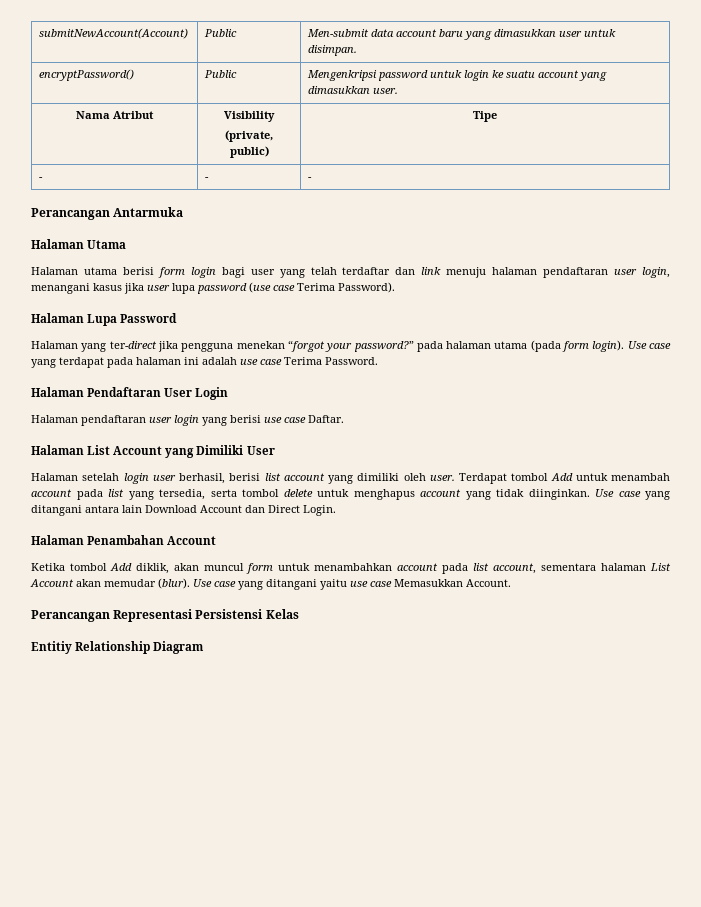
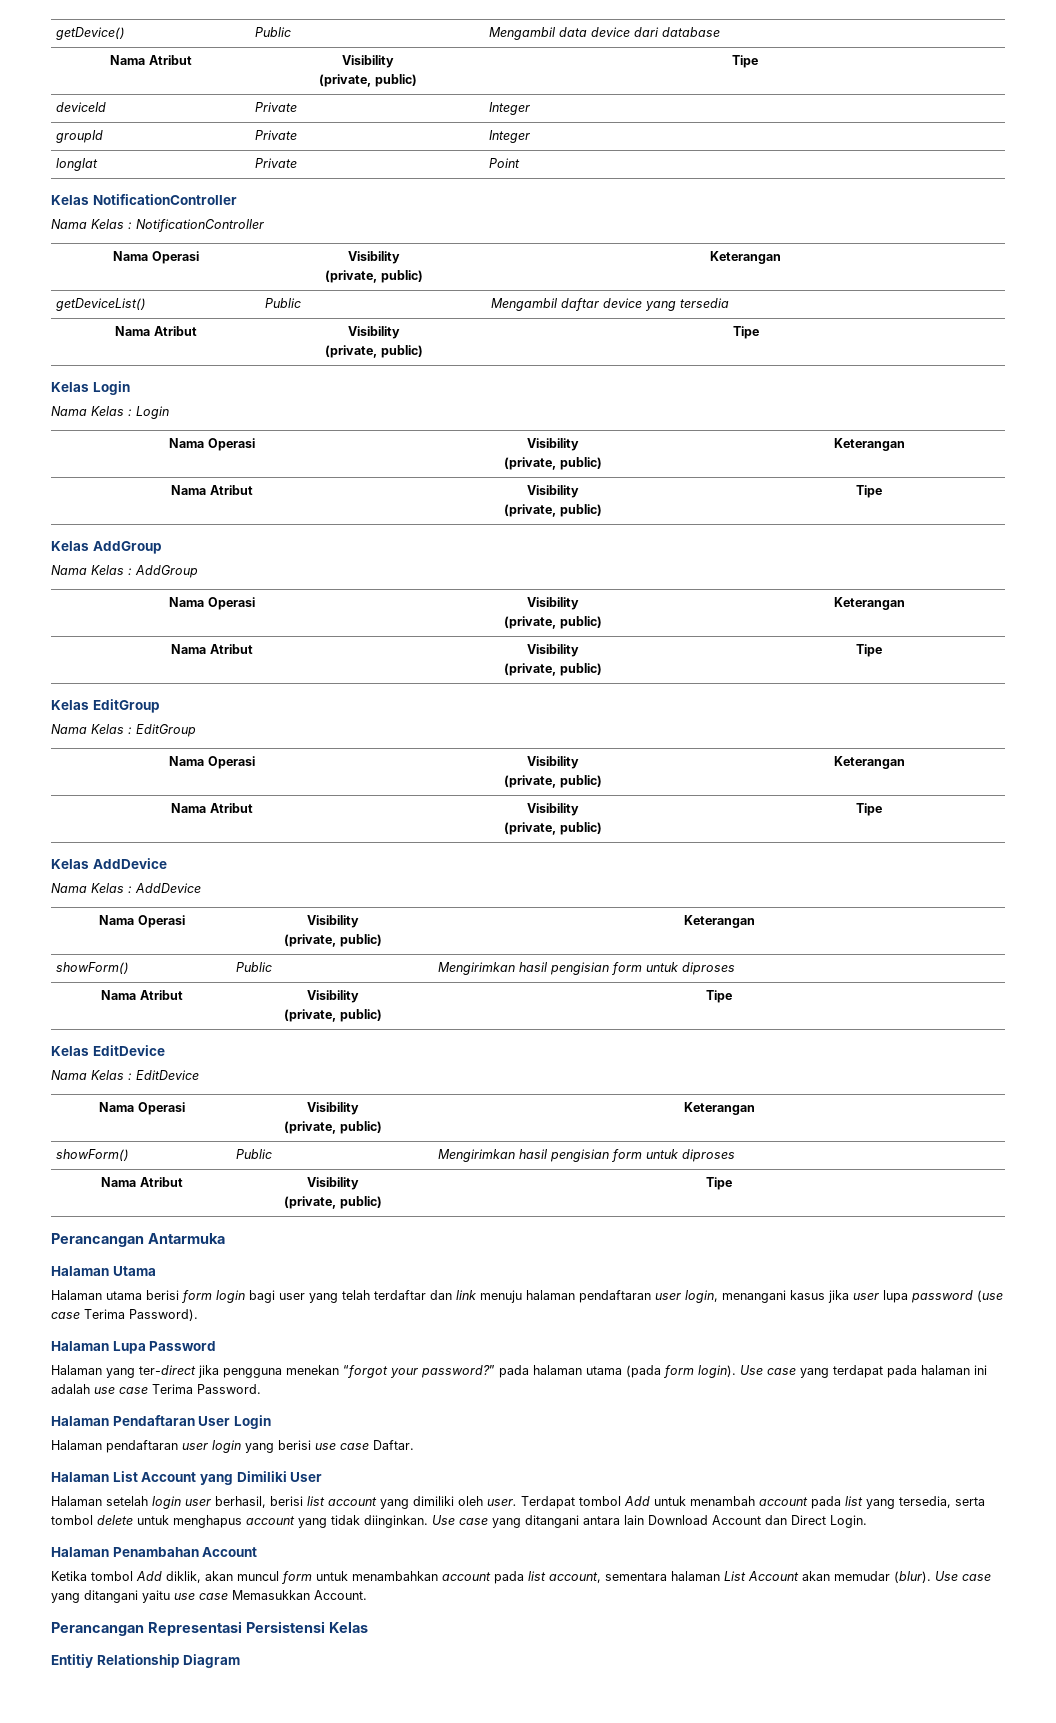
- submitNewAccount(Account) | Public | Men-submit data account baru yang dimasukkan user untuk disimpan.
- encryptPassword() | Public | Mengenkripsi password untuk login ke suatu account yang dimasukkan user.
+ getDevice() | Public | Mengambil data device dari database
  Nama Atribut | Visibility
  (private, public) | Tipe
- - | - | -
+ deviceId | Private | Integer
+ groupId | Private | Integer
+ longlat | Private | Point
+ Kelas NotificationController
+ Nama Kelas : NotificationController
+ Nama Operasi | Visibility
+ (private, public) | Keterangan
+ getDeviceList() | Public | Mengambil daftar device yang tersedia
+ Nama Atribut | Visibility
+ (private, public) | Tipe
+ Kelas Login
+ Nama Kelas : Login
+ Nama Operasi | Visibility
+ (private, public) | Keterangan
+ Nama Atribut | Visibility
+ (private, public) | Tipe
+ Kelas AddGroup
+ Nama Kelas : AddGroup
+ Nama Operasi | Visibility
+ (private, public) | Keterangan
+ Nama Atribut | Visibility
+ (private, public) | Tipe
+ Kelas EditGroup
+ Nama Kelas : EditGroup
+ Nama Operasi | Visibility
+ (private, public) | Keterangan
+ Nama Atribut | Visibility
+ (private, public) | Tipe
+ Kelas AddDevice
+ Nama Kelas : AddDevice
+ Nama Operasi | Visibility
+ (private, public) | Keterangan
+ showForm() | Public | Mengirimkan hasil pengisian form untuk diproses
+ Nama Atribut | Visibility
+ (private, public) | Tipe
+ Kelas EditDevice
+ Nama Kelas : EditDevice
+ Nama Operasi | Visibility
+ (private, public) | Keterangan
+ showForm() | Public | Mengirimkan hasil pengisian form untuk diproses
+ Nama Atribut | Visibility
+ (private, public) | Tipe

